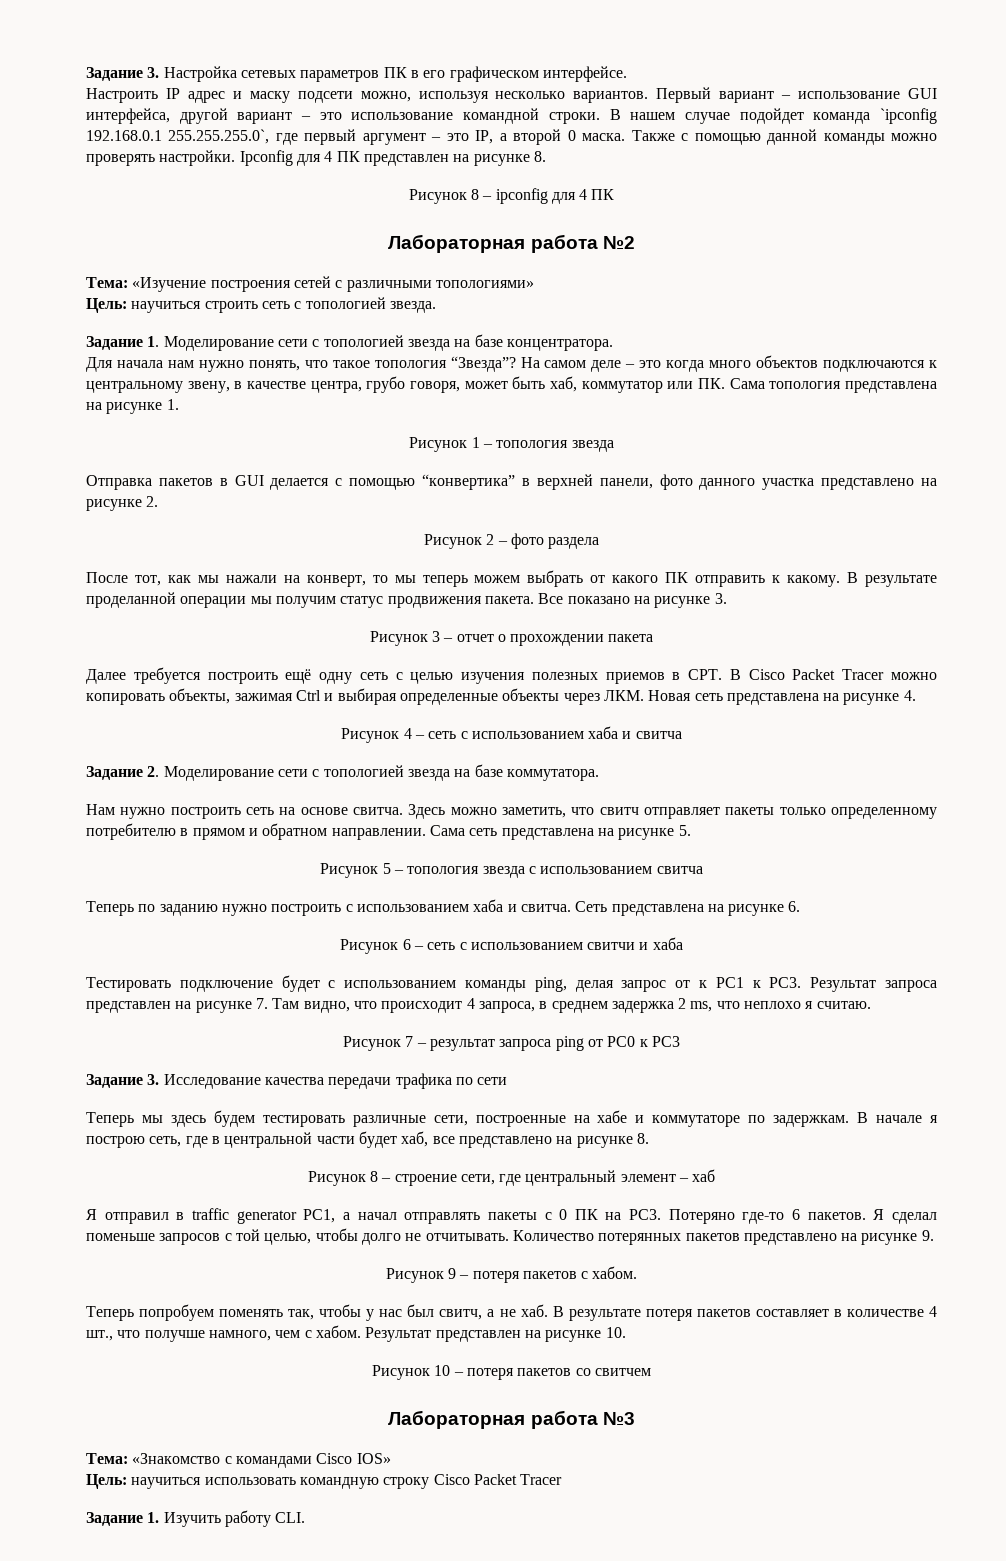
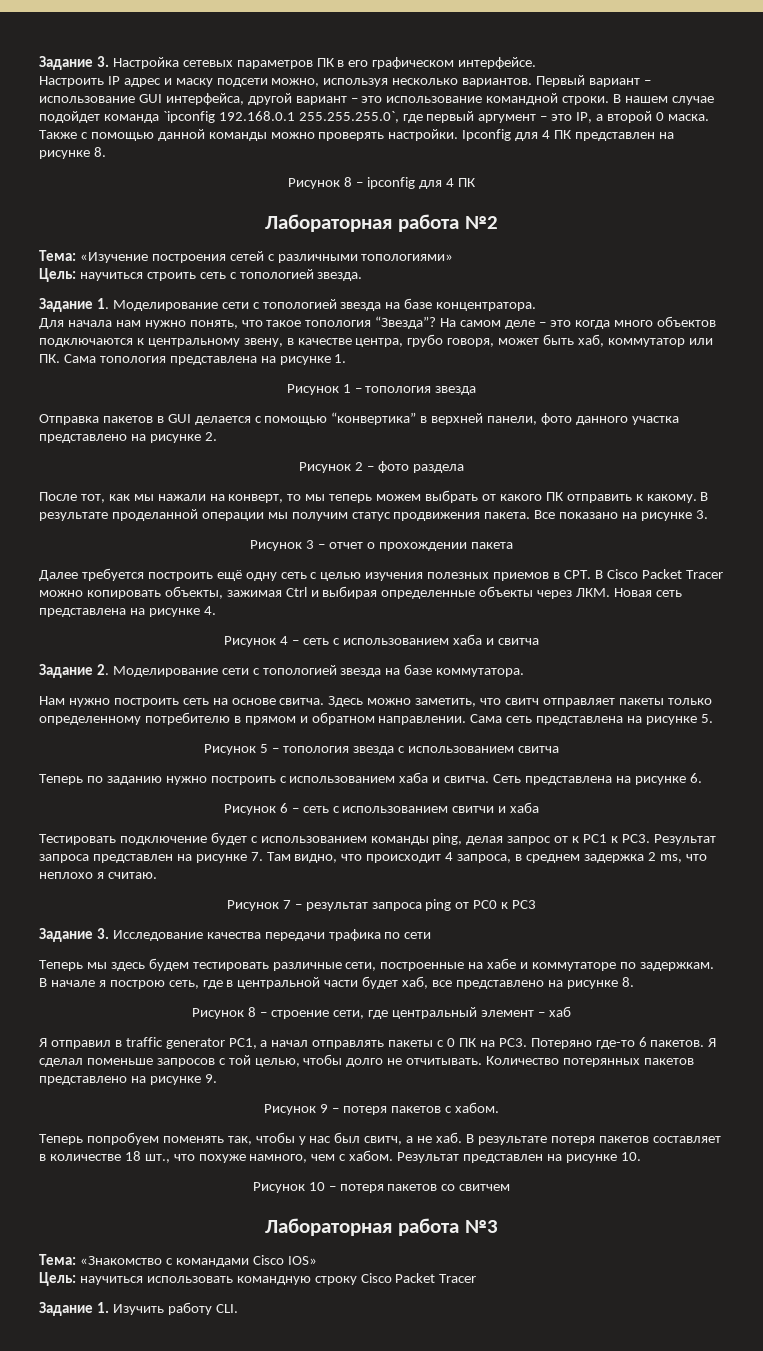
- В результате потеря пакетов составляет в количестве 4 шт., что получше намного, чем с хабом.
+ В результате потеря пакетов составляет в количестве 18 шт., что похуже намного, чем с хабом.

